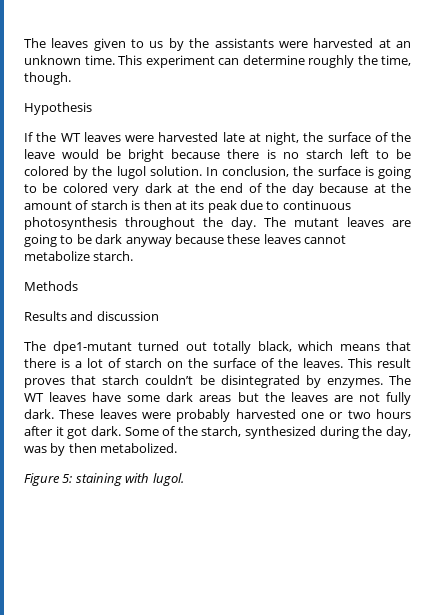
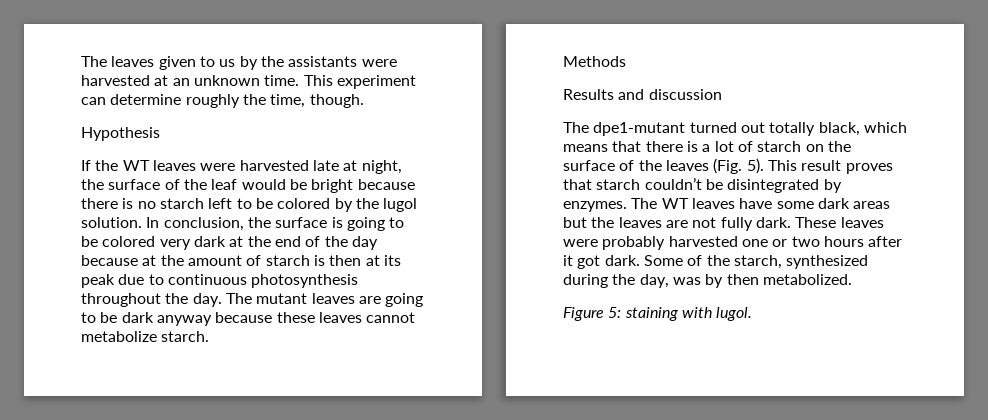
- If the WT leaves were harvested late at night, the surface of the leave would be bright because there is no starch left to be colored by the lugol solution.
+ If the WT leaves were harvested late at night, the surface of the leaf would be bright because there is no starch left to be colored by the lugol solution.
- The dpe1-mutant turned out totally black, which means that there is a lot of starch on the surface of the leaves.
+ The dpe1-mutant turned out totally black, which means that there is a lot of starch on the surface of the leaves (Fig. 5).

